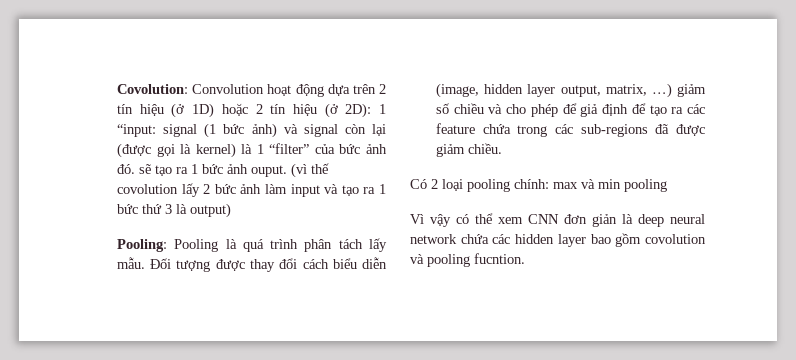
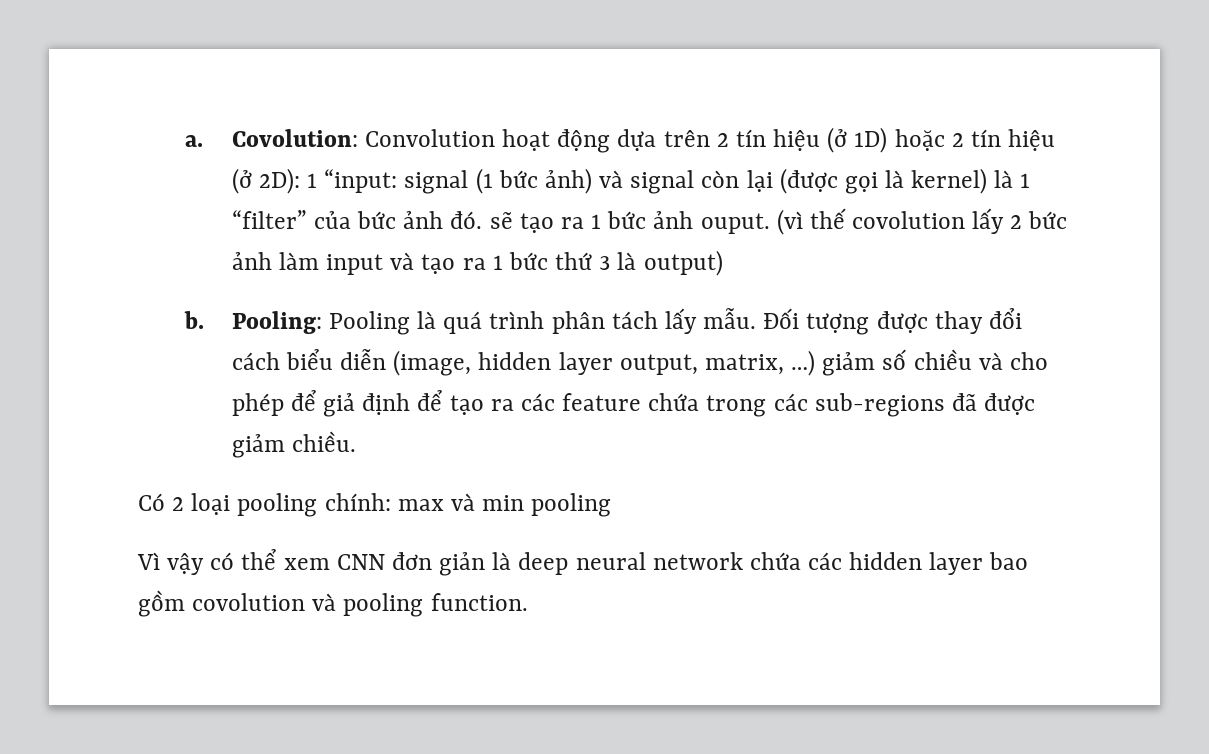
+ a.
+ b.
- Vì vậy có thể xem CNN đơn giản là deep neural network chứa các hidden layer bao gồm covolution và pooling fucntion.
+ Vì vậy có thể xem CNN đơn giản là deep neural network chứa các hidden layer bao gồm covolution và pooling function.

